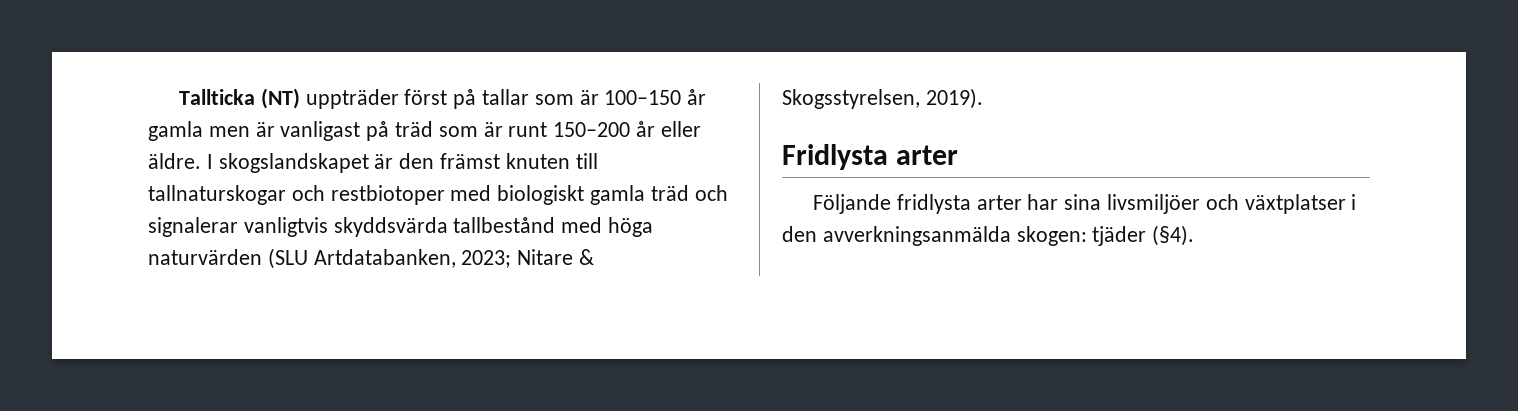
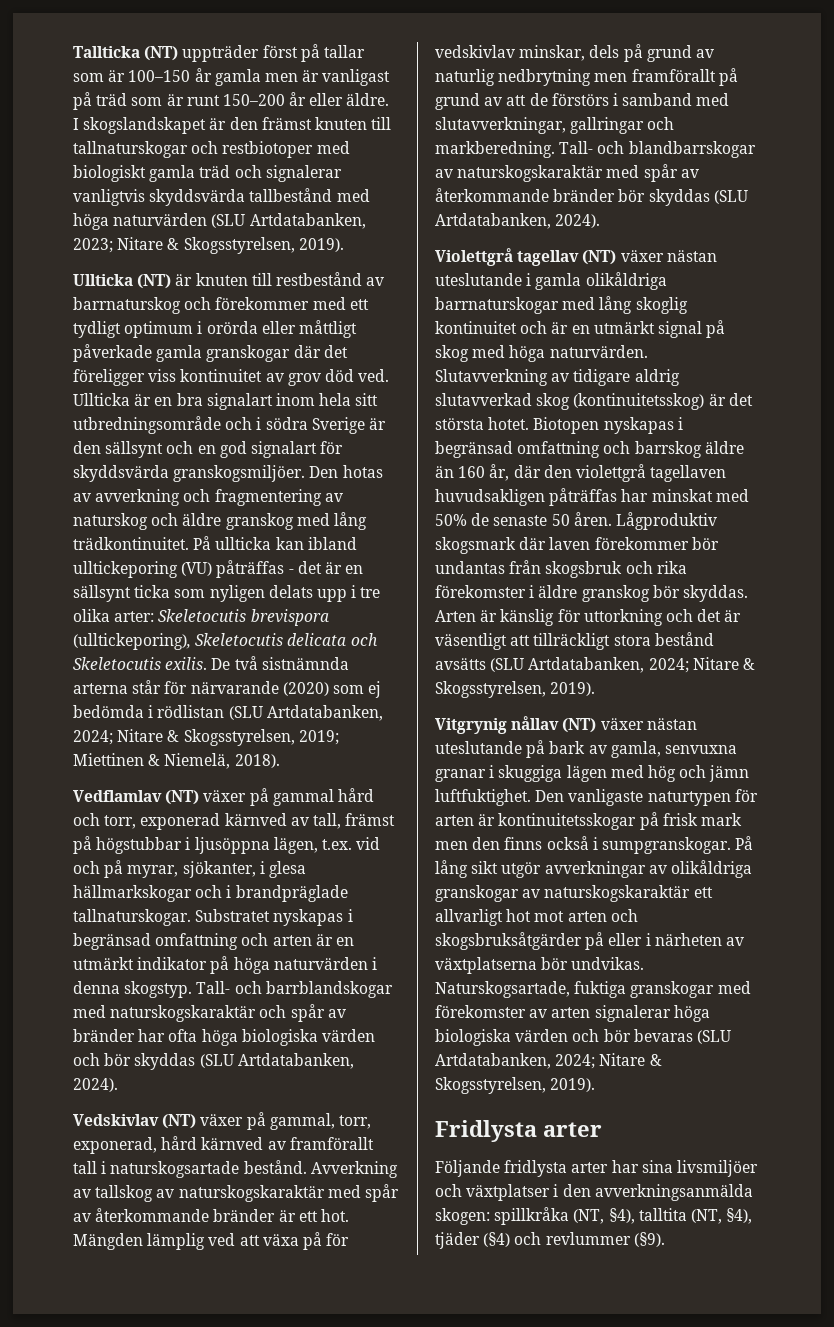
+ Ullticka (NT) är knuten till restbestånd av barrnaturskog och förekommer med ett tydligt optimum i orörda eller måttligt påverkade gamla granskogar där det föreligger viss kontinuitet av grov död ved. Ullticka är en bra signalart inom hela sitt utbredningsområde och i södra Sverige är den sällsynt och en god signalart för skyddsvärda granskogsmiljöer. Den hotas av avverkning och fragmentering av naturskog och äldre granskog med lång trädkontinuitet. På ullticka kan ibland ulltickeporing (VU) påträffas - det är en sällsynt ticka som nyligen delats upp i tre olika arter: Skeletocutis brevispora (ulltickeporing), Skeletocutis delicata och Skeletocutis exilis. De två sistnämnda arterna står för närvarande (2020) som ej bedömda i rödlistan (SLU Artdatabanken, 2024; Nitare & Skogsstyrelsen, 2019; Miettinen & Niemelä, 2018).
+ Vedflamlav (NT) växer på gammal hård och torr, exponerad kärnved av tall, främst på högstubbar i ljusöppna lägen, t.ex. vid och på myrar, sjökanter, i glesa hällmarkskogar och i brandpräglade tallnaturskogar. Substratet nyskapas i begränsad omfattning och arten är en utmärkt indikator på höga naturvärden i denna skogstyp. Tall- och barrblandskogar med naturskogskaraktär och spår av bränder har ofta höga biologiska värden och bör skyddas (SLU Artdatabanken, 2024).
+ Vedskivlav (NT) växer på gammal, torr, exponerad, hård kärnved av framförallt tall i naturskogsartade bestånd. Avverkning av tallskog av naturskogskaraktär med spår av återkommande bränder är ett hot. Mängden lämplig ved att växa på för vedskivlav minskar, dels på grund av naturlig nedbrytning men framförallt på grund av att de förstörs i samband med slutavverkningar, gallringar och markberedning. Tall- och blandbarrskogar av naturskogskaraktär med spår av återkommande bränder bör skyddas (SLU Artdatabanken, 2024).
+ Violettgrå tagellav (NT) växer nästan uteslutande i gamla olikåldriga barrnaturskogar med lång skoglig kontinuitet och är en utmärkt signal på skog med höga naturvärden. Slutavverkning av tidigare aldrig slutavverkad skog (kontinuitetsskog) är det största hotet. Biotopen nyskapas i begränsad omfattning och barrskog äldre än 160 år, där den violettgrå tagellaven huvudsakligen påträffas har minskat med 50% de senaste 50 åren. Lågproduktiv skogsmark där laven förekommer bör undantas från skogsbruk och rika förekomster i äldre granskog bör skyddas. Arten är känslig för uttorkning och det är väsentligt att tillräckligt stora bestånd avsätts (SLU Artdatabanken, 2024; Nitare & Skogsstyrelsen, 2019).
+ Vitgrynig nållav (NT) växer nästan uteslutande på bark av gamla, senvuxna granar i skuggiga lägen med hög och jämn luftfuktighet. Den vanligaste naturtypen för arten är kontinuitetsskogar på frisk mark men den finns också i sumpgranskogar. På lång sikt utgör avverkningar av olikåldriga granskogar av naturskogskaraktär ett allvarligt hot mot arten och skogsbruksåtgärder på eller i närheten av växtplatserna bör undvikas. Naturskogsartade, fuktiga granskogar med förekomster av arten signalerar höga biologiska värden och bör bevaras (SLU Artdatabanken, 2024; Nitare & Skogsstyrelsen, 2019).
- Följande fridlysta arter har sina livsmiljöer och växtplatser i den avverkningsanmälda skogen: tjäder (§4).
+ Följande fridlysta arter har sina livsmiljöer och växtplatser i den avverkningsanmälda skogen: spillkråka (NT, §4), talltita (NT, §4), tjäder (§4) och revlummer (§9).

